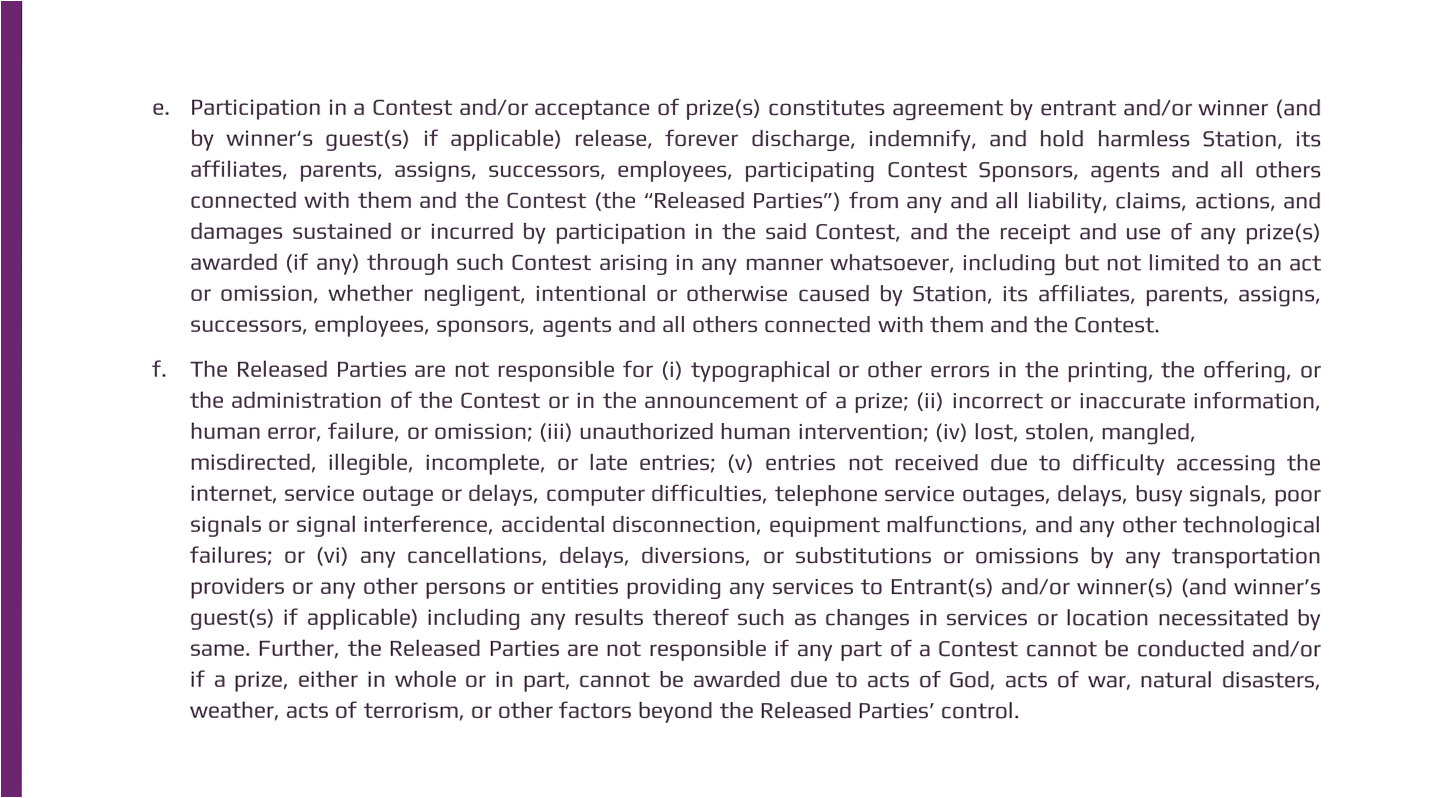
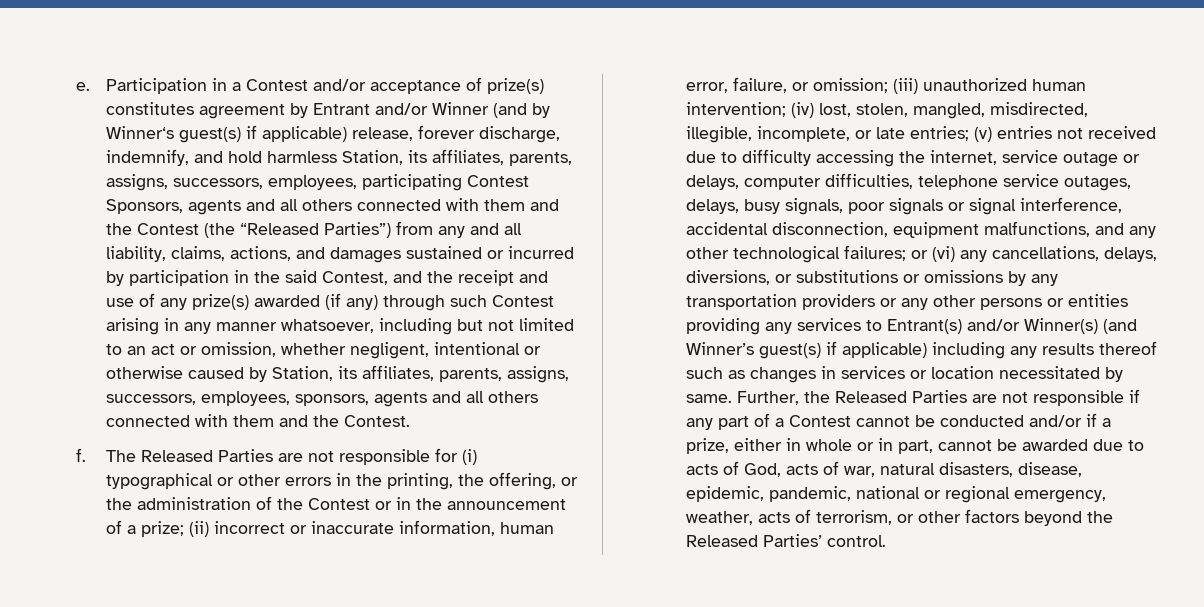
- Participation in a Contest and/or acceptance of prize(s) constitutes agreement by entrant and/or winner (and by winner‘s guest(s) if applicable) release, forever discharge, indemnify, and hold harmless Station, its affiliates, parents, assigns, successors, employees, participating Contest Sponsors, agents and all others connected with them and the Contest (the “Released Parties”) from any and all liability, claims, actions, and damages sustained or incurred by participation in the said Contest, and the receipt and use of any prize(s) awarded (if any) through such Contest arising in any manner whatsoever, including but not limited to an act or omission, whether negligent, intentional or otherwise caused by Station, its affiliates, parents, assigns, successors, employees, sponsors, agents and all others connected with them and the Contest.
+ Participation in a Contest and/or acceptance of prize(s) constitutes agreement by Entrant and/or Winner (and by Winner‘s guest(s) if applicable) release, forever discharge, indemnify, and hold harmless Station, its affiliates, parents, assigns, successors, employees, participating Contest Sponsors, agents and all others connected with them and the Contest (the “Released Parties”) from any and all liability, claims, actions, and damages sustained or incurred by participation in the said Contest, and the receipt and use of any prize(s) awarded (if any) through such Contest arising in any manner whatsoever, including but not limited to an act or omission, whether negligent, intentional or otherwise caused by Station, its affiliates, parents, assigns, successors, employees, sponsors, agents and all others connected with them and the Contest.
- or (vi) any cancellations, delays, diversions, or substitutions or omissions by any transportation providers or any other persons or entities providing any services to Entrant(s) and/or winner(s) (and winner’s guest(s) if applicable) including any results thereof such as changes in services or location necessitated by same.
+ or (vi) any cancellations, delays, diversions, or substitutions or omissions by any transportation providers or any other persons or entities providing any services to Entrant(s) and/or Winner(s) (and Winner’s guest(s) if applicable) including any results thereof such as changes in services or location necessitated by same.
- Further, the Released Parties are not responsible if any part of a Contest cannot be conducted and/or if a prize, either in whole or in part, cannot be awarded due to acts of God, acts of war, natural disasters, weather, acts of terrorism, or other factors beyond the Released Parties’ control.
+ Further, the Released Parties are not responsible if any part of a Contest cannot be conducted and/or if a prize, either in whole or in part, cannot be awarded due to acts of God, acts of war, natural disasters, disease, epidemic, pandemic, national or regional emergency, weather, acts of terrorism, or other factors beyond the Released Parties’ control.

